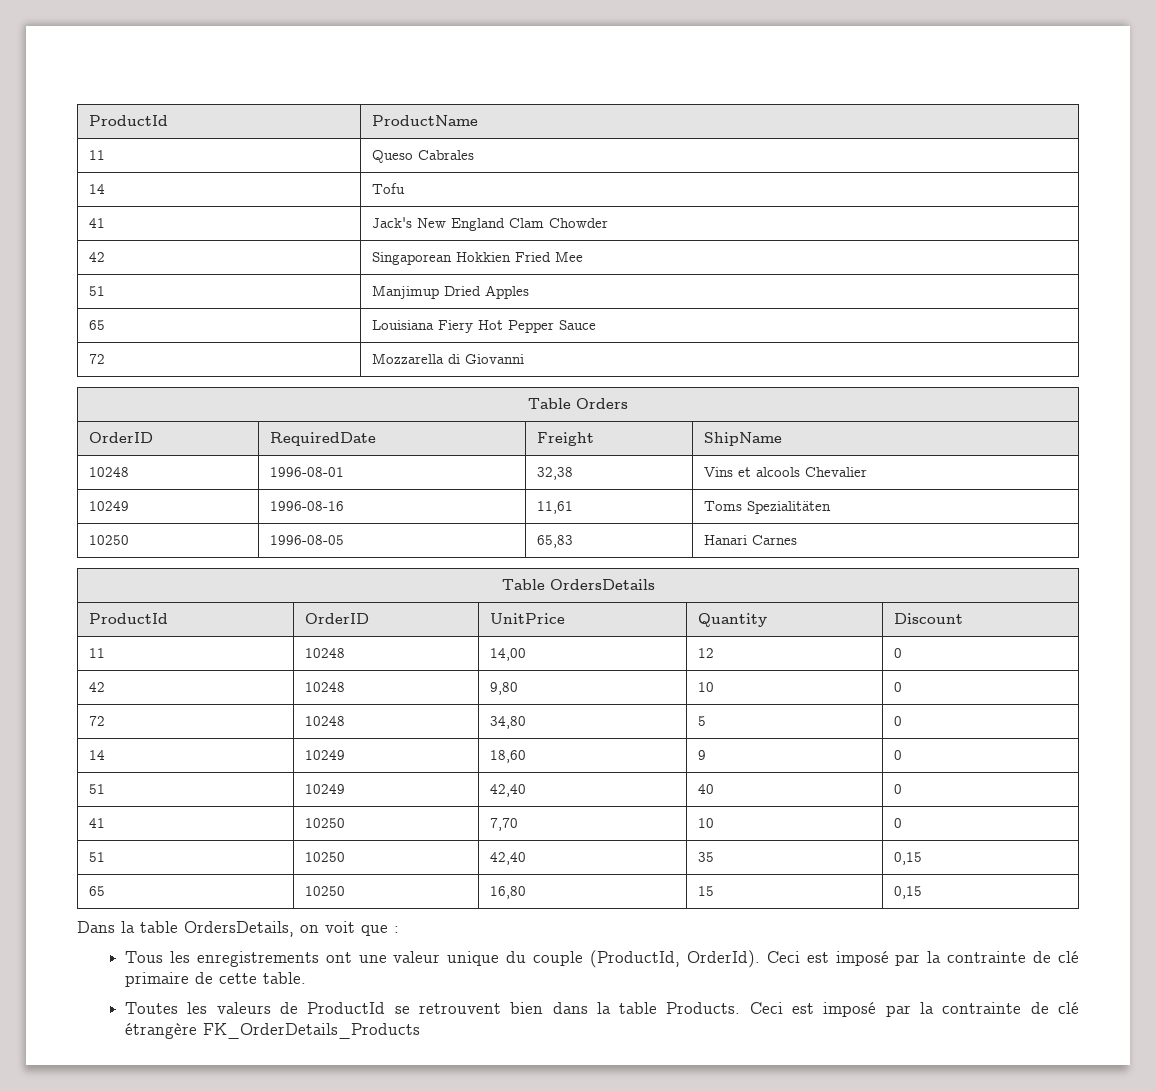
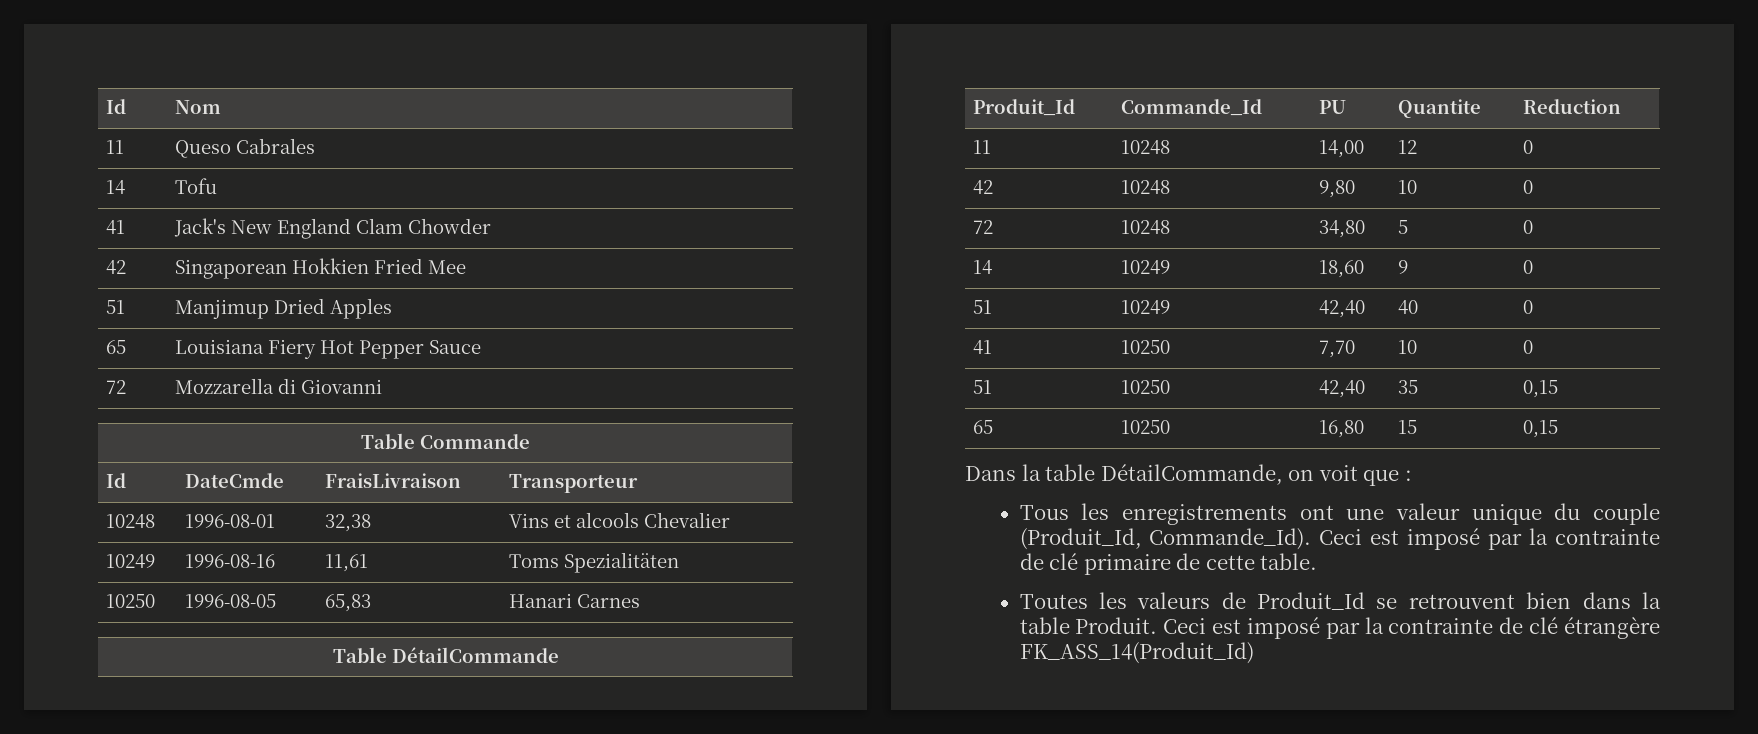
- ProductId | ProductName
+ Id | Nom
- Table Orders
- OrderID | RequiredDate | Freight | ShipName
+ Table Commande
+ Id | DateCmde | FraisLivraison | Transporteur
- Table OrdersDetails
- ProductId | OrderID | UnitPrice | Quantity | Discount
+ Table DétailCommande
+ Produit_Id | Commande_Id | PU | Quantite | Reduction
- Dans la table OrdersDetails, on voit que :
+ Dans la table DétailCommande, on voit que :
- Tous les enregistrements ont une valeur unique du couple (ProductId, OrderId).
+ Tous les enregistrements ont une valeur unique du couple (Produit_Id, Commande_Id).
- Toutes les valeurs de ProductId se retrouvent bien dans la table Products.
+ Toutes les valeurs de Produit_Id se retrouvent bien dans la table Produit.
- Ceci est imposé par la contrainte de clé étrangère FK_OrderDetails_Products
+ Ceci est imposé par la contrainte de clé étrangère FK_ASS_14(Produit_Id)

